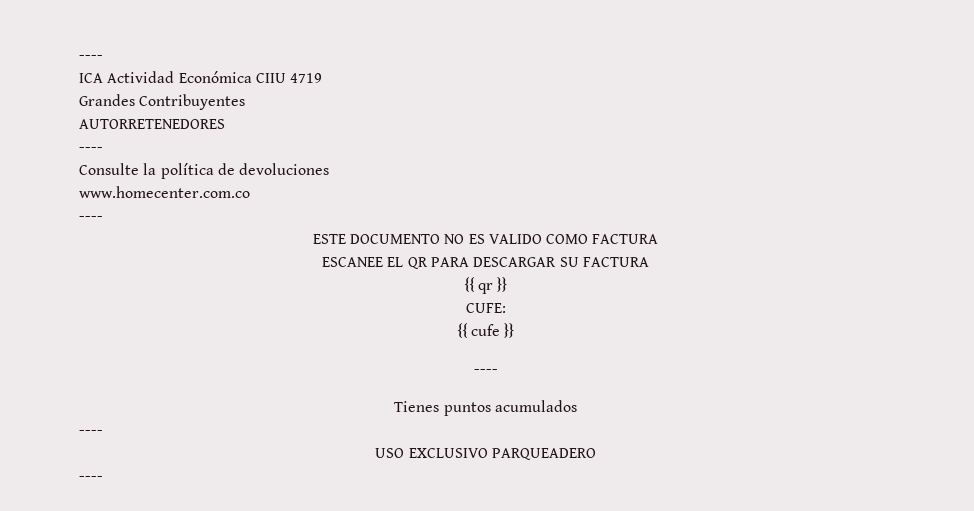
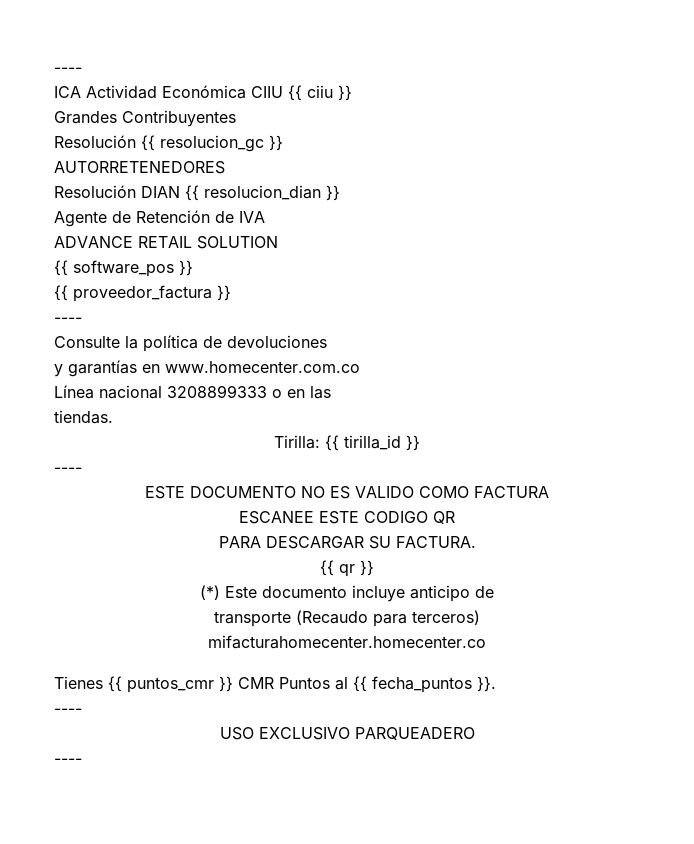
- ICA Actividad Económica CIIU 4719
+ ICA Actividad Económica CIIU {{ ciiu }}
+ Resolución {{ resolucion_gc }}
  AUTORRETENEDORES
+ Resolución DIAN {{ resolucion_dian }}
+ Agente de Retención de IVA
+ ADVANCE RETAIL SOLUTION
+ {{ software_pos }}
+ {{ proveedor_factura }}
- www.homecenter.com.co
+ y garantías en www.homecenter.com.co
+ Línea nacional 3208899333 o en las
+ tiendas.
+ Tirilla: {{ tirilla_id }}
- ESCANEE EL QR PARA DESCARGAR SU FACTURA
+ ESCANEE ESTE CODIGO QR
+ PARA DESCARGAR SU FACTURA.
- CUFE:
- {{ cufe }}
- ----
- Tienes puntos acumulados
+ (*) Este documento incluye anticipo de
+ transporte (Recaudo para terceros)
+ mifacturahomecenter.homecenter.co
+ Tienes {{ puntos_cmr }} CMR Puntos al {{ fecha_puntos }}.

